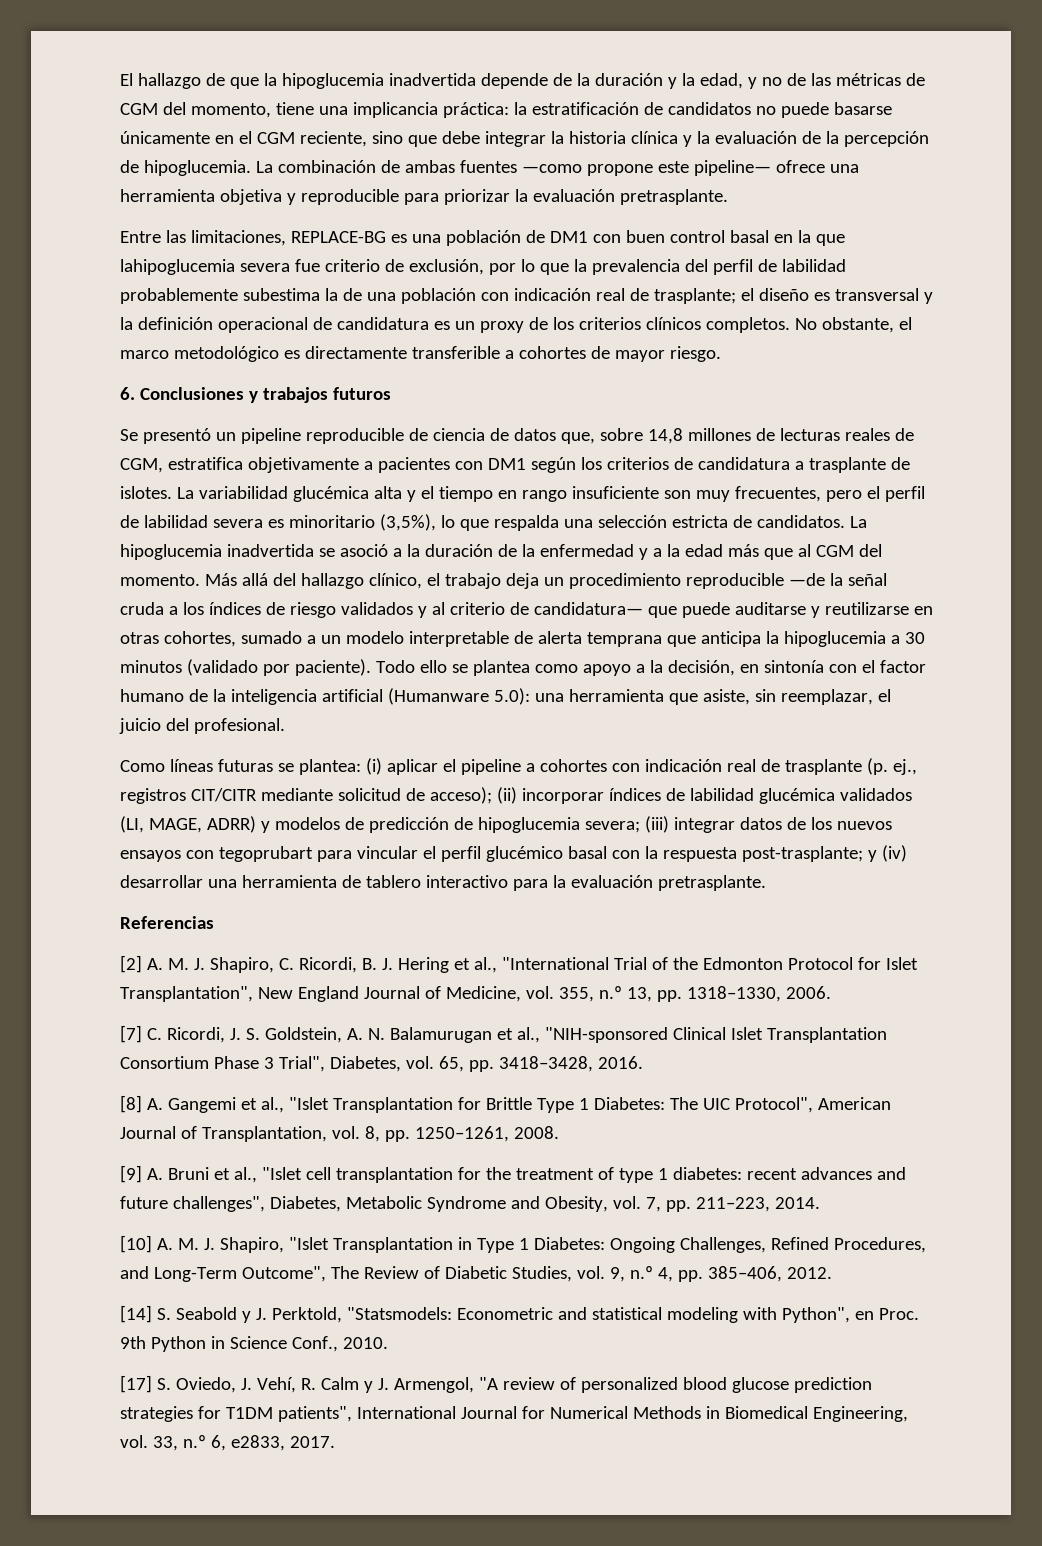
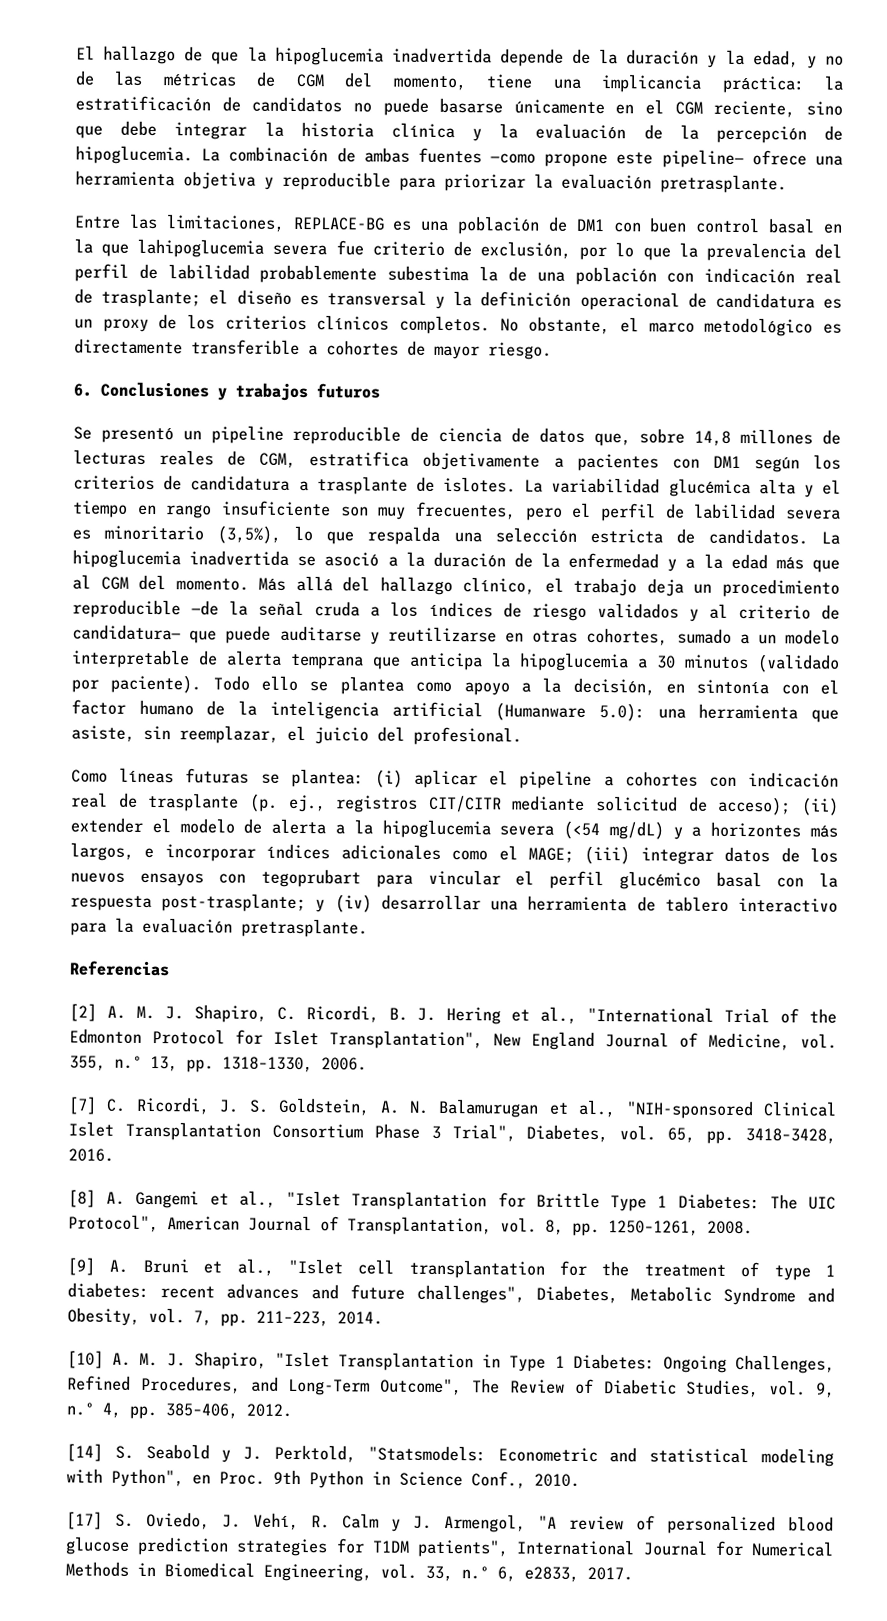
- Como líneas futuras se plantea: (i) aplicar el pipeline a cohortes con indicación real de trasplante (p. ej., registros CIT/CITR mediante solicitud de acceso); (ii) incorporar índices de labilidad glucémica validados (LI, MAGE, ADRR) y modelos de predicción de hipoglucemia severa; (iii) integrar datos de los nuevos ensayos con tegoprubart para vincular el perfil glucémico basal con la respuesta post-trasplante; y (iv) desarrollar una herramienta de tablero interactivo para la evaluación pretrasplante.
+ Como líneas futuras se plantea: (i) aplicar el pipeline a cohortes con indicación real de trasplante (p. ej., registros CIT/CITR mediante solicitud de acceso); (ii) extender el modelo de alerta a la hipoglucemia severa (<54 mg/dL) y a horizontes más largos, e incorporar índices adicionales como el MAGE; (iii) integrar datos de los nuevos ensayos con tegoprubart para vincular el perfil glucémico basal con la respuesta post-trasplante; y (iv) desarrollar una herramienta de tablero interactivo para la evaluación pretrasplante.

